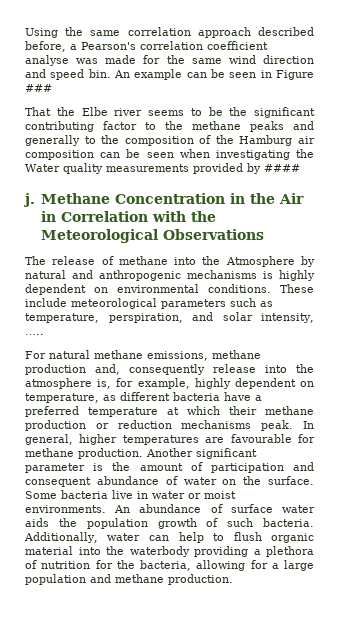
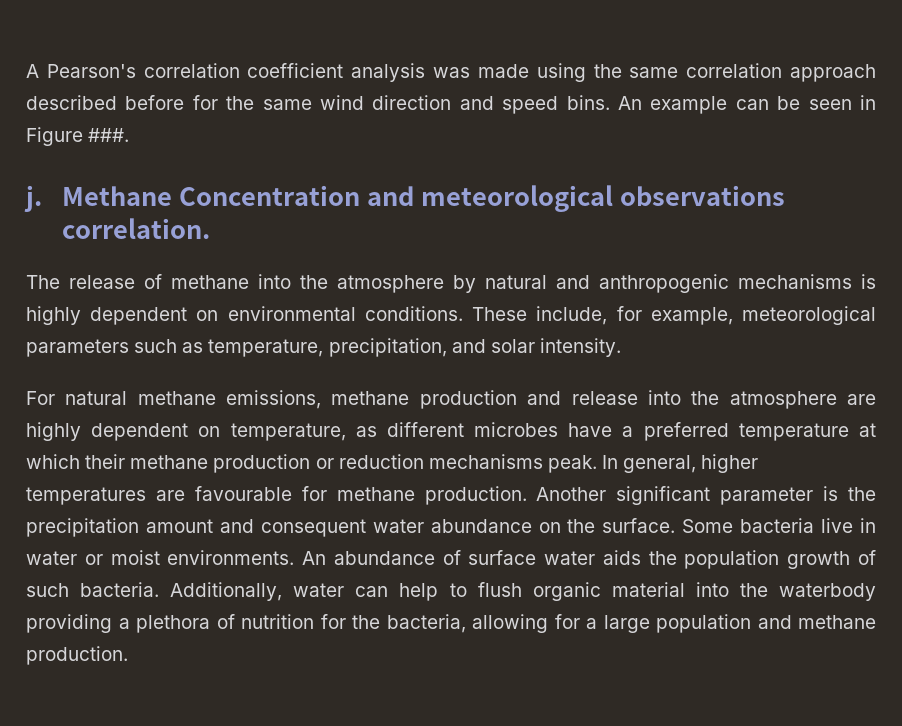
- Using the same correlation approach described before, a Pearson's correlation coefficient analyse was made for the same wind direction and speed bin.
+ A Pearson's correlation coefficient analysis was made using the same correlation approach described before for the same wind direction and speed bins.
- An example can be seen in Figure ###
- That the Elbe river seems to be the significant contributing factor to the methane peaks and generally to the composition of the Hamburg air composition can be seen when investigating the Water quality measurements provided by ####
- j. Methane Concentration in the Air in Correlation with the Meteorological Observations
+ An example can be seen in Figure ###.
+ j. Methane Concentration and meteorological observations correlation.
- The release of methane into the Atmosphere by natural and anthropogenic mechanisms is highly dependent on environmental conditions.
+ The release of methane into the atmosphere by natural and anthropogenic mechanisms is highly dependent on environmental conditions.
- These include meteorological parameters such as temperature, perspiration, and solar intensity, …..
+ These include, for example, meteorological parameters such as temperature, precipitation, and solar intensity.
- For natural methane emissions, methane production and, consequently release into the atmosphere is, for example, highly dependent on temperature, as different bacteria have a preferred temperature at which their methane production or reduction mechanisms peak.
+ For natural methane emissions, methane production and release into the atmosphere are highly dependent on temperature, as different microbes have a preferred temperature at which their methane production or reduction mechanisms peak.
- Another significant parameter is the amount of participation and consequent abundance of water on the surface.
+ Another significant parameter is the precipitation amount and consequent water abundance on the surface.

